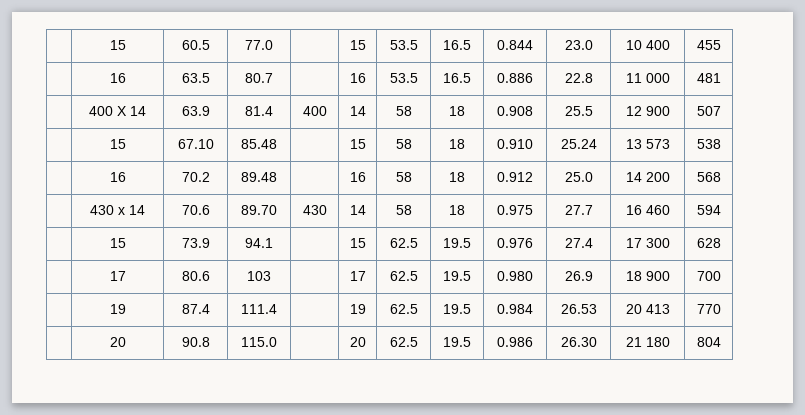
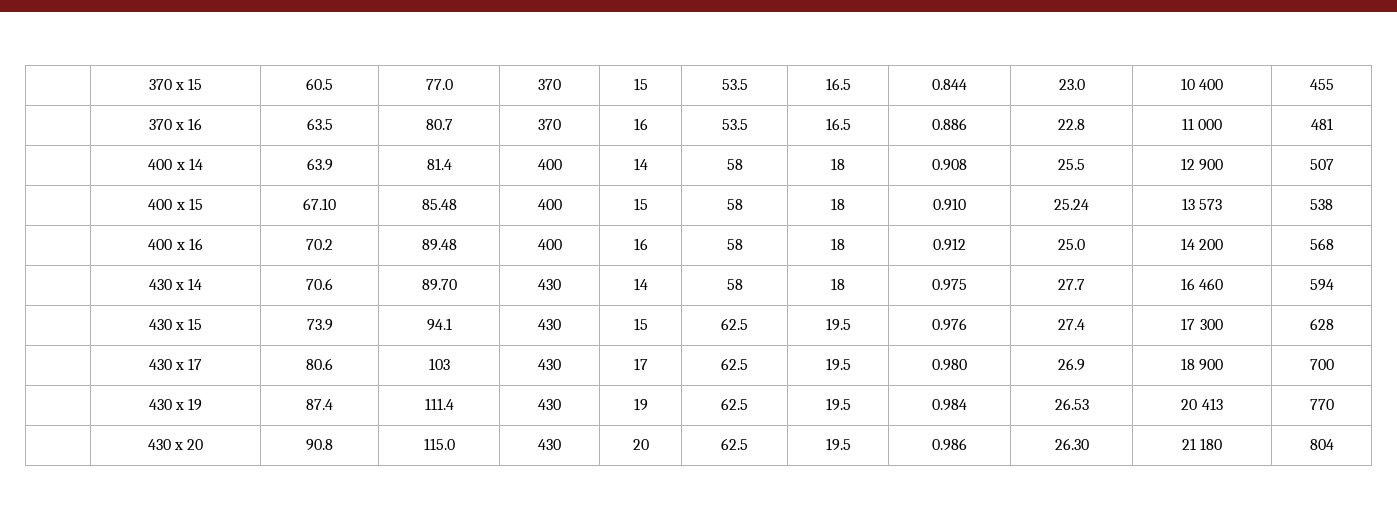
- | 15 | 60.5 | 77.0 | | 15 | 53.5 | 16.5 | 0.844 | 23.0 | 10 400 | 455
+ | 370 x 15 | 60.5 | 77.0 | 370 | 15 | 53.5 | 16.5 | 0.844 | 23.0 | 10 400 | 455
- | 16 | 63.5 | 80.7 | | 16 | 53.5 | 16.5 | 0.886 | 22.8 | 11 000 | 481
+ | 370 x 16 | 63.5 | 80.7 | 370 | 16 | 53.5 | 16.5 | 0.886 | 22.8 | 11 000 | 481
- | 400 X 14 | 63.9 | 81.4 | 400 | 14 | 58 | 18 | 0.908 | 25.5 | 12 900 | 507
+ | 400 x 14 | 63.9 | 81.4 | 400 | 14 | 58 | 18 | 0.908 | 25.5 | 12 900 | 507
- | 15 | 67.10 | 85.48 | | 15 | 58 | 18 | 0.910 | 25.24 | 13 573 | 538
+ | 400 x 15 | 67.10 | 85.48 | 400 | 15 | 58 | 18 | 0.910 | 25.24 | 13 573 | 538
- | 16 | 70.2 | 89.48 | | 16 | 58 | 18 | 0.912 | 25.0 | 14 200 | 568
+ | 400 x 16 | 70.2 | 89.48 | 400 | 16 | 58 | 18 | 0.912 | 25.0 | 14 200 | 568
- | 15 | 73.9 | 94.1 | | 15 | 62.5 | 19.5 | 0.976 | 27.4 | 17 300 | 628
+ | 430 x 15 | 73.9 | 94.1 | 430 | 15 | 62.5 | 19.5 | 0.976 | 27.4 | 17 300 | 628
- | 17 | 80.6 | 103 | | 17 | 62.5 | 19.5 | 0.980 | 26.9 | 18 900 | 700
+ | 430 x 17 | 80.6 | 103 | 430 | 17 | 62.5 | 19.5 | 0.980 | 26.9 | 18 900 | 700
- | 19 | 87.4 | 111.4 | | 19 | 62.5 | 19.5 | 0.984 | 26.53 | 20 413 | 770
+ | 430 x 19 | 87.4 | 111.4 | 430 | 19 | 62.5 | 19.5 | 0.984 | 26.53 | 20 413 | 770
- | 20 | 90.8 | 115.0 | | 20 | 62.5 | 19.5 | 0.986 | 26.30 | 21 180 | 804
+ | 430 x 20 | 90.8 | 115.0 | 430 | 20 | 62.5 | 19.5 | 0.986 | 26.30 | 21 180 | 804

